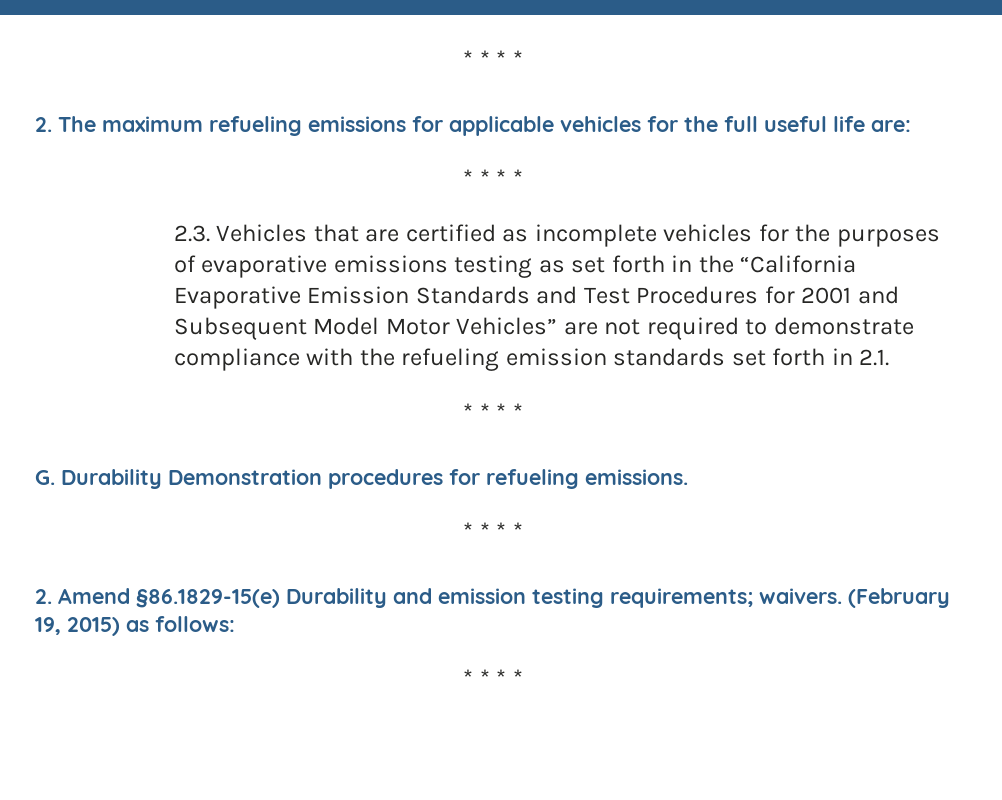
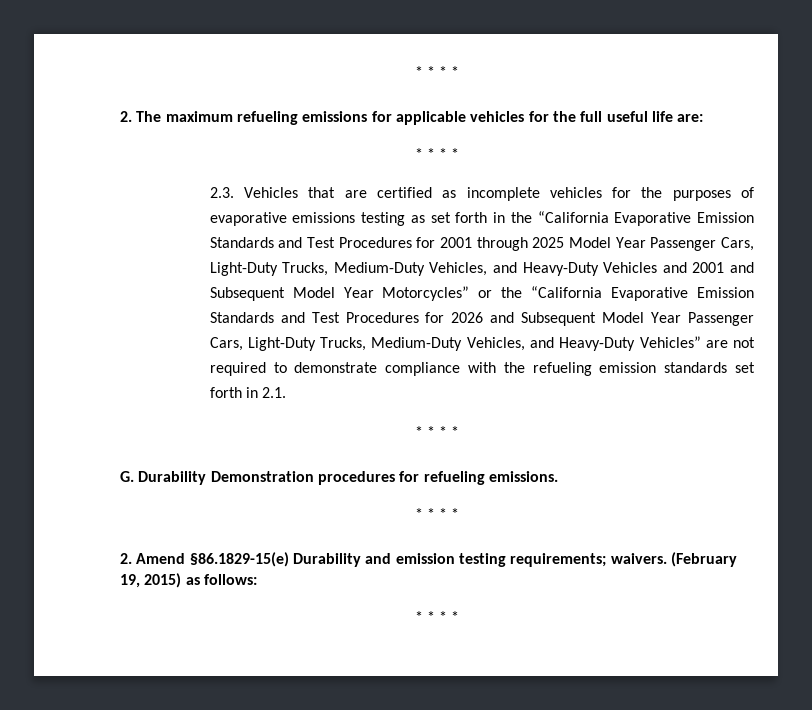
- 2.3. Vehicles that are certified as incomplete vehicles for the purposes of evaporative emissions testing as set forth in the “California Evaporative Emission Standards and Test Procedures for 2001 and Subsequent Model Motor Vehicles” are not required to demonstrate compliance with the refueling emission standards set forth in 2.1.
+ 2.3. Vehicles that are certified as incomplete vehicles for the purposes of evaporative emissions testing as set forth in the “California Evaporative Emission Standards and Test Procedures for 2001 through 2025 Model Year Passenger Cars, Light-Duty Trucks, Medium-Duty Vehicles, and Heavy-Duty Vehicles and 2001 and Subsequent Model Year Motorcycles” or the “California Evaporative Emission Standards and Test Procedures for 2026 and Subsequent Model Year Passenger Cars, Light-Duty Trucks, Medium-Duty Vehicles, and Heavy-Duty Vehicles” are not required to demonstrate compliance with the refueling emission standards set forth in 2.1.

